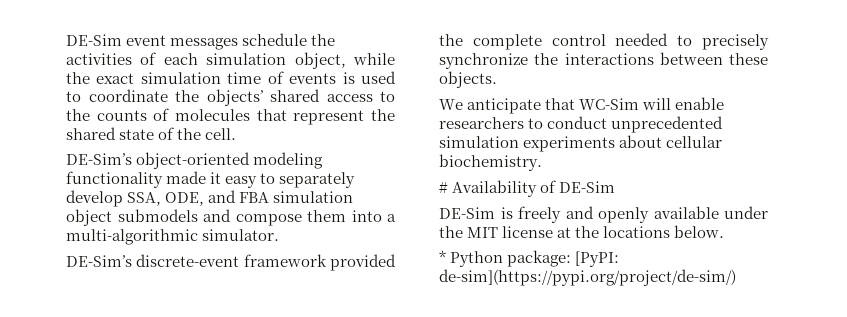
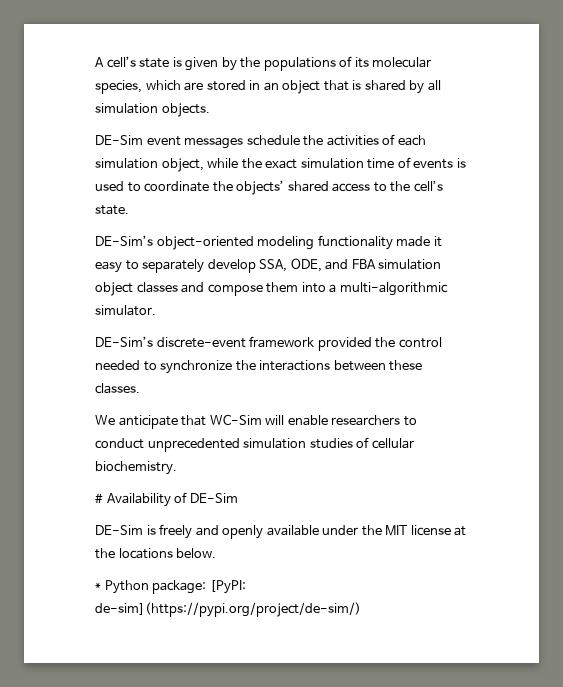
+ A cell’s state is given by the populations of its molecular species, which are stored in an object that is shared by all simulation objects.
- DE-Sim event messages schedule the activities of each simulation object, while the exact simulation time of events is used to coordinate the objects’ shared access to the counts of molecules that represent the shared state of the cell.
+ DE-Sim event messages schedule the activities of each simulation object, while the exact simulation time of events is used to coordinate the objects’ shared access to the cell’s state.
- DE-Sim’s object-oriented modeling functionality made it easy to separately develop SSA, ODE, and FBA simulation object submodels and compose them into a multi-algorithmic simulator.
+ DE-Sim’s object-oriented modeling functionality made it easy to separately develop SSA, ODE, and FBA simulation object classes and compose them into a multi-algorithmic simulator.
- DE-Sim’s discrete-event framework provided the complete control needed to precisely synchronize the interactions between these objects.
+ DE-Sim’s discrete-event framework provided the control needed to synchronize the interactions between these classes.
- We anticipate that WC-Sim will enable researchers to conduct unprecedented simulation experiments about cellular biochemistry.
+ We anticipate that WC-Sim will enable researchers to conduct unprecedented simulation studies of cellular biochemistry.

